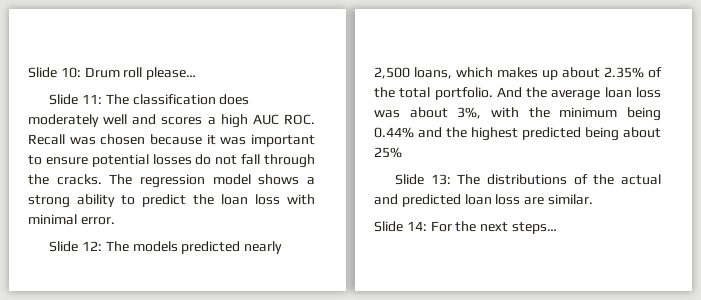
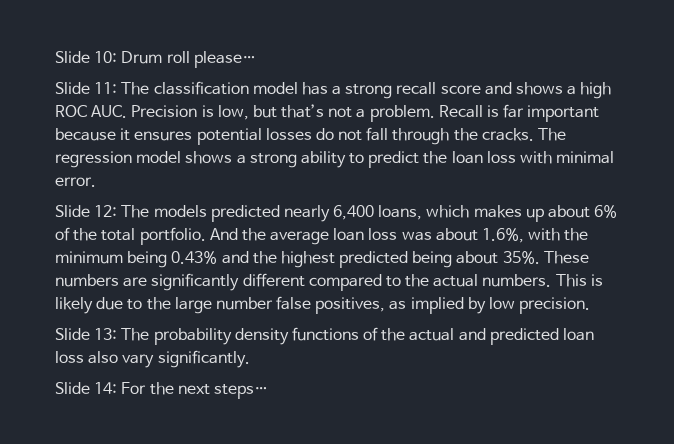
- Slide 11: The classification does moderately well and scores a high AUC ROC. Recall was chosen because it was important to ensure potential losses do not fall through the cracks.
+ Slide 11: The classification model has a strong recall score and shows a high ROC AUC. Precision is low, but that’s not a problem. Recall is far important because it ensures potential losses do not fall through the cracks.
- Slide 12: The models predicted nearly 2,500 loans, which makes up about 2.35% of the total portfolio.
+ Slide 12: The models predicted nearly 6,400 loans, which makes up about 6% of the total portfolio.
- And the average loan loss was about 3%, with the minimum being 0.44% and the highest predicted being about 25%
+ And the average loan loss was about 1.6%, with the minimum being 0.43% and the highest predicted being about 35%. These numbers are significantly different compared to the actual numbers. This is likely due to the large number false positives, as implied by low precision.
- Slide 13: The distributions of the actual and predicted loan loss are similar.
+ Slide 13: The probability density functions of the actual and predicted loan loss also vary significantly.

